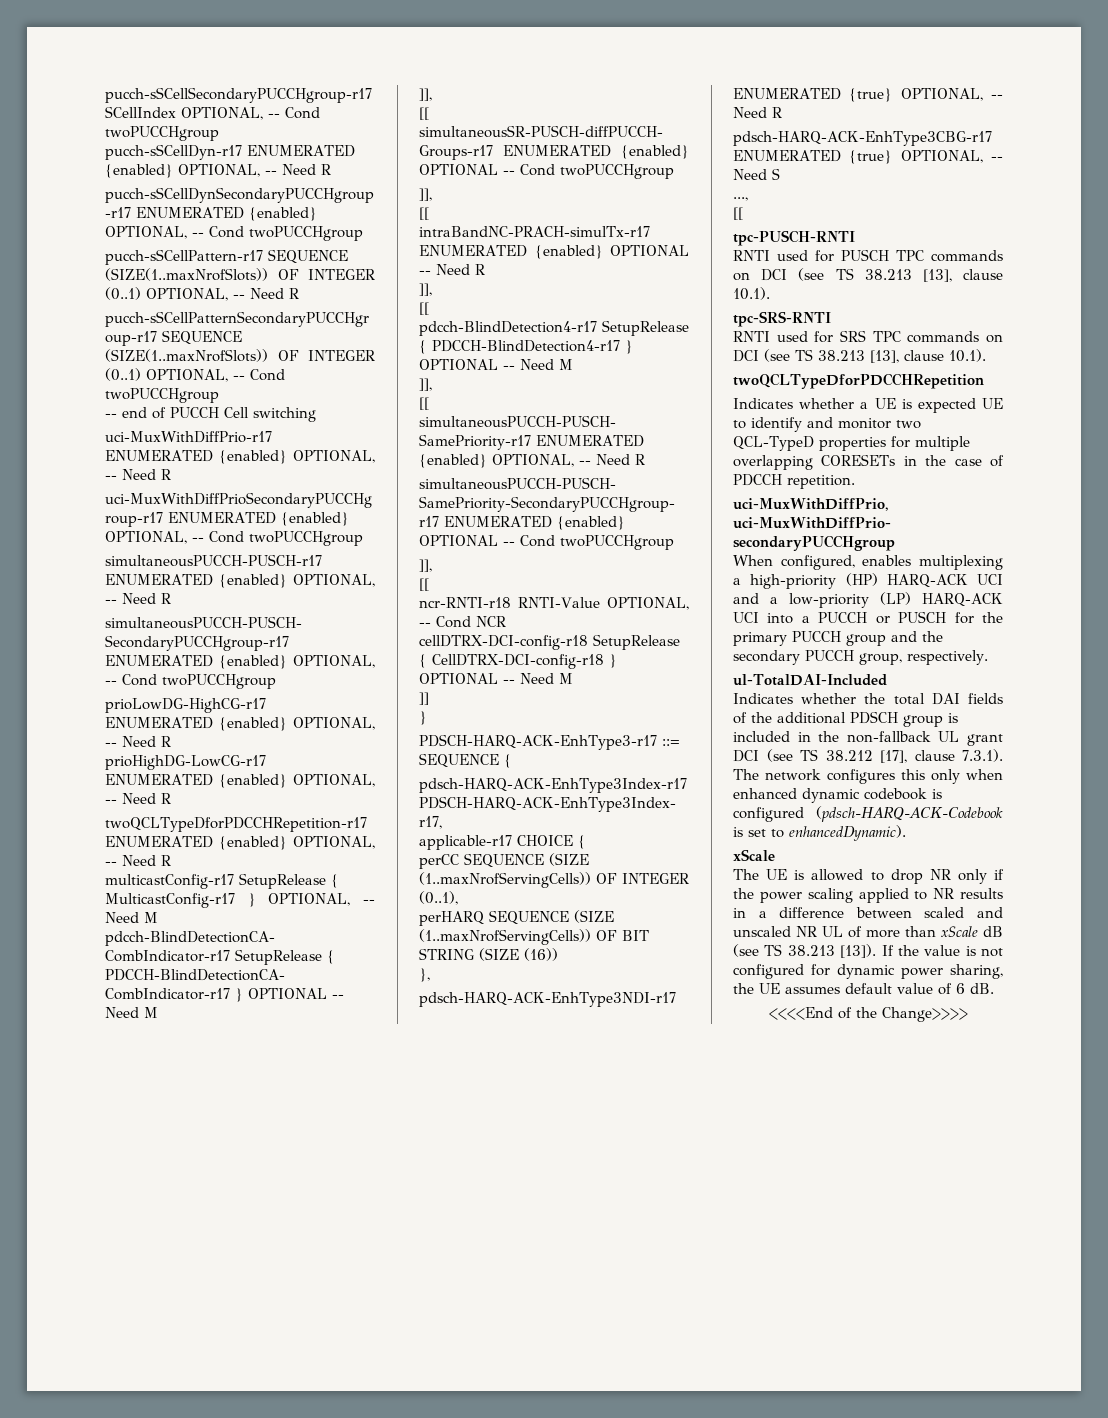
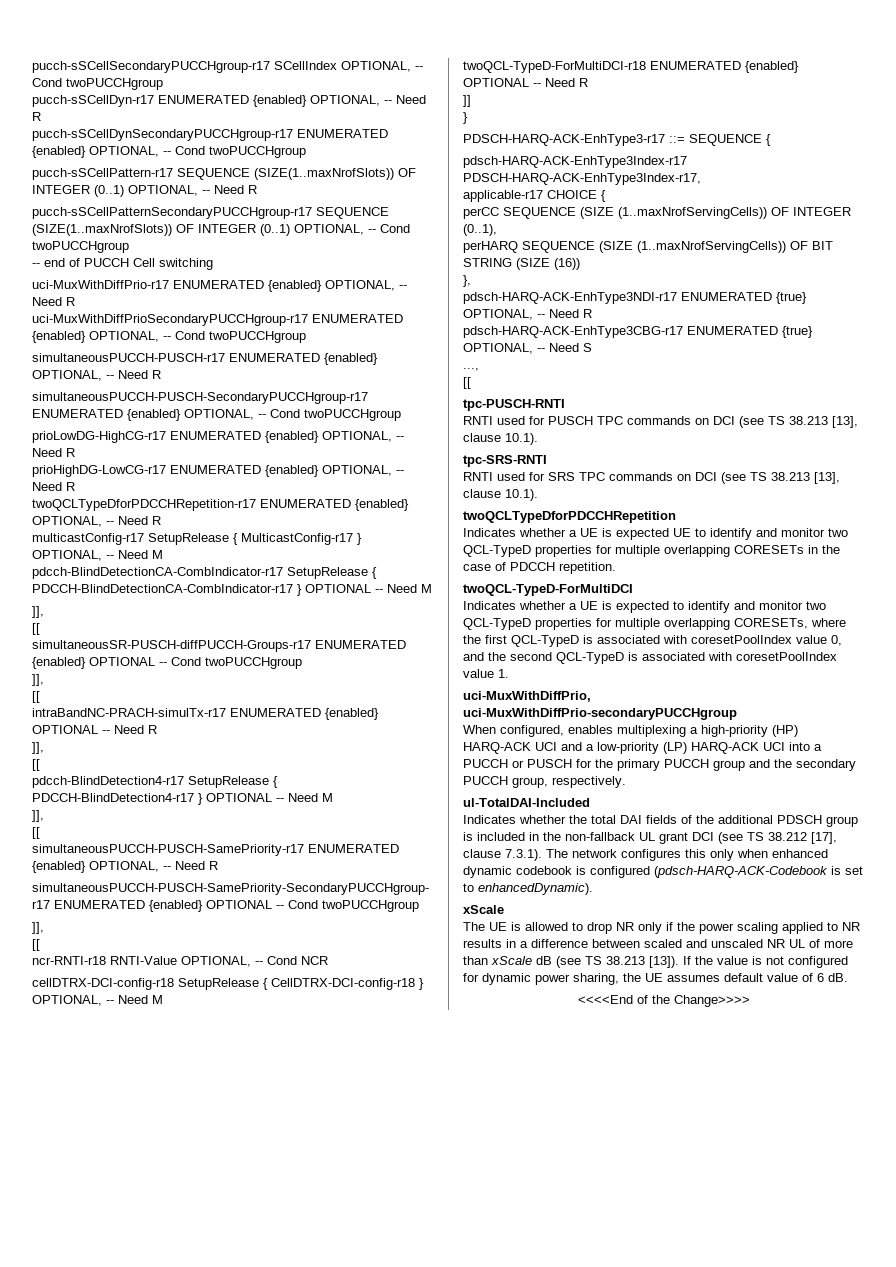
- cellDTRX-DCI-config-r18 SetupRelease { CellDTRX-DCI-config-r18 } OPTIONAL -- Need M
+ cellDTRX-DCI-config-r18 SetupRelease { CellDTRX-DCI-config-r18 } OPTIONAL, -- Need M
+ twoQCL-TypeD-ForMultiDCI-r18 ENUMERATED {enabled} OPTIONAL -- Need R
+ twoQCL-TypeD-ForMultiDCI
+ Indicates whether a UE is expected to identify and monitor two QCL-TypeD properties for multiple overlapping CORESETs, where the first QCL-TypeD is associated with coresetPoolIndex value 0, and the second QCL-TypeD is associated with coresetPoolIndex value 1.

